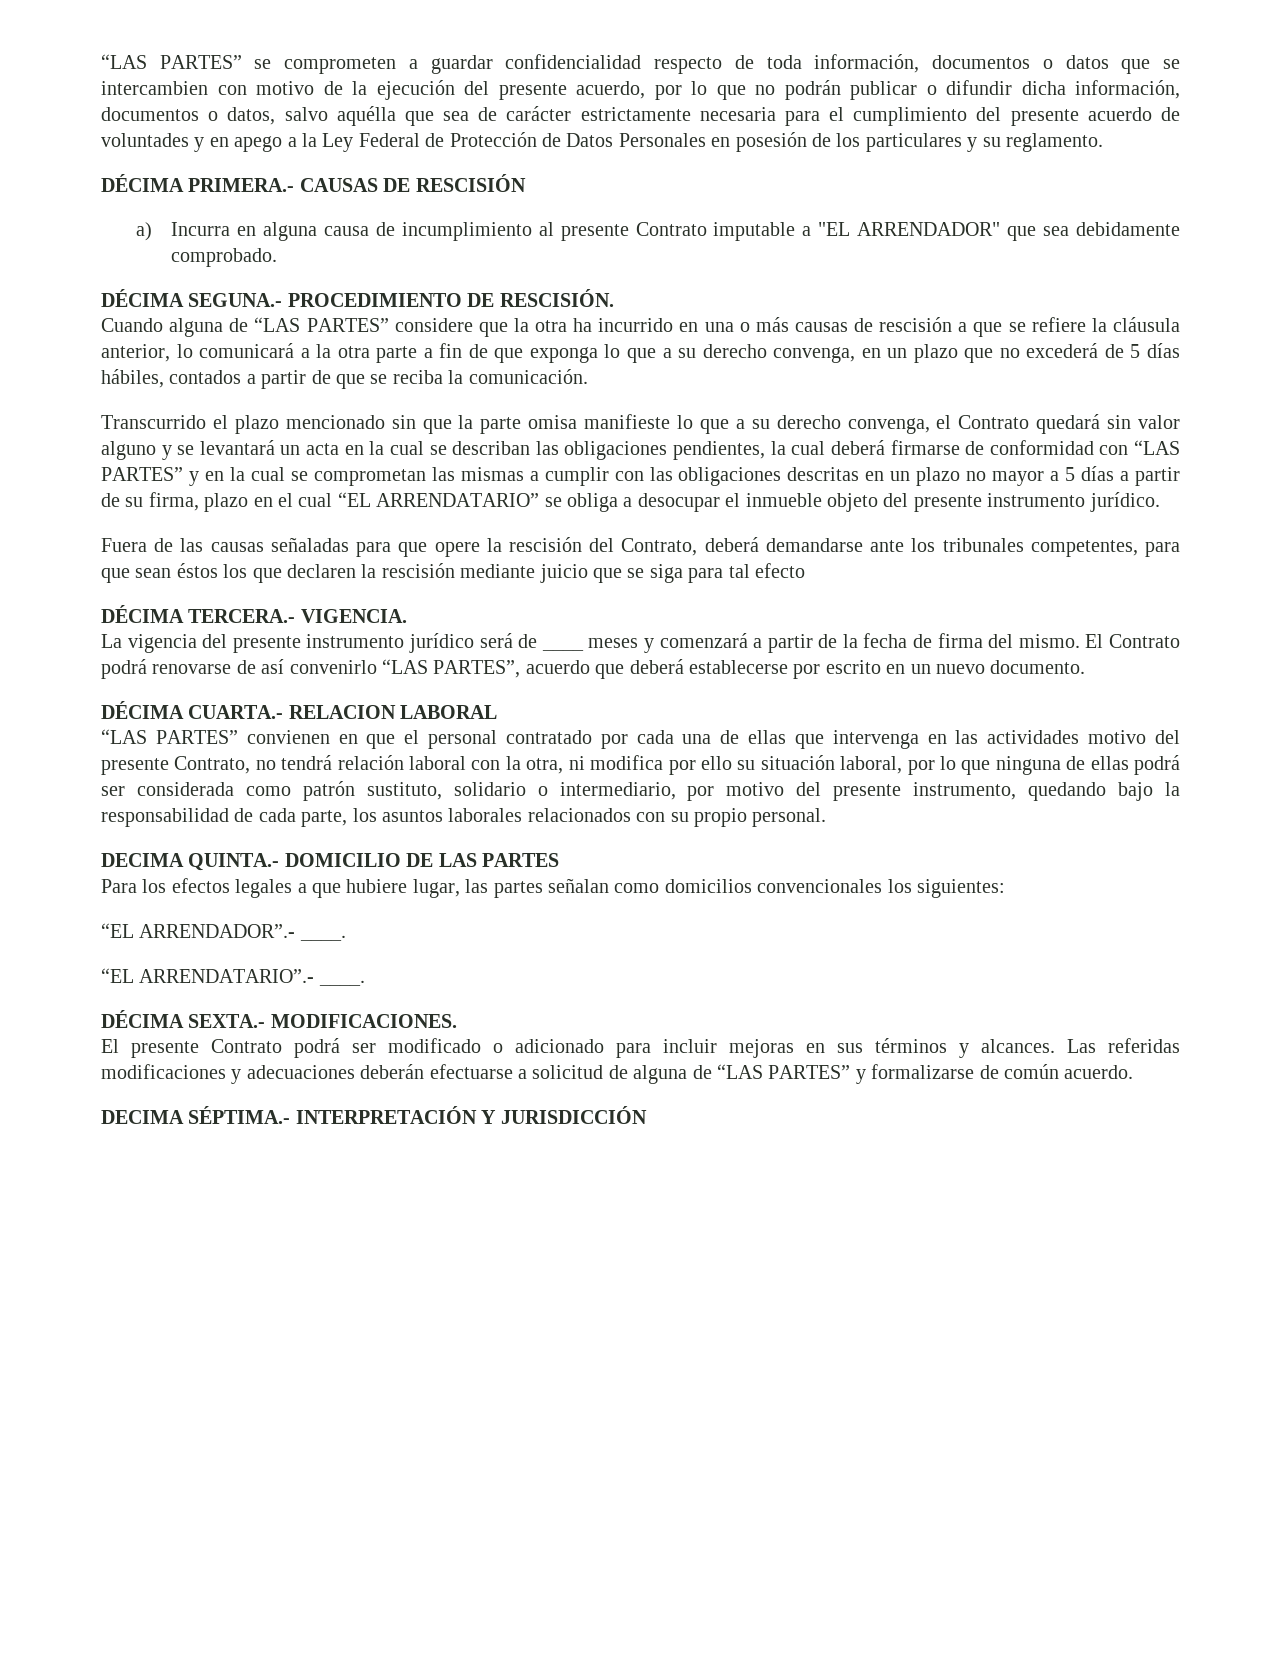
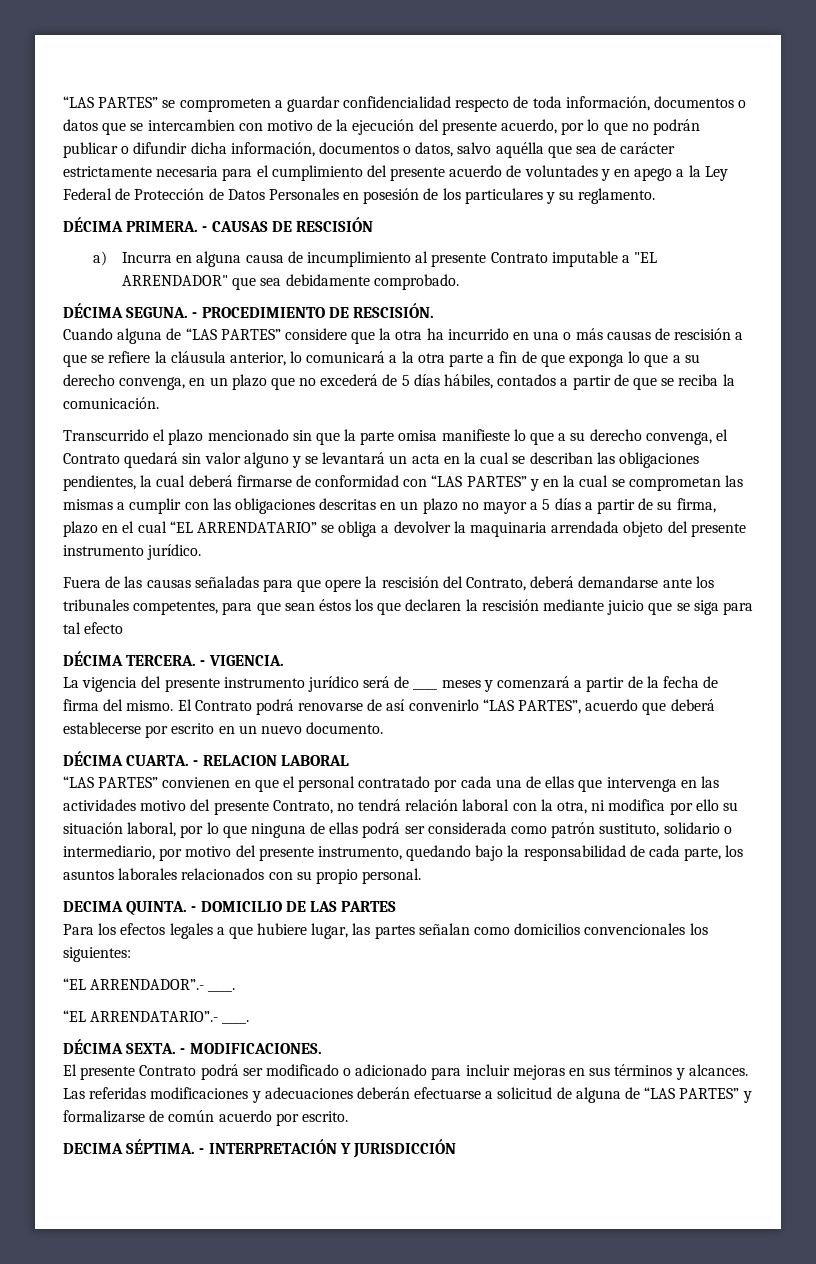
- DÉCIMA PRIMERA.- CAUSAS DE RESCISIÓN
+ DÉCIMA PRIMERA. - CAUSAS DE RESCISIÓN
- DÉCIMA SEGUNA.- PROCEDIMIENTO DE RESCISIÓN.
+ DÉCIMA SEGUNA. - PROCEDIMIENTO DE RESCISIÓN.
- Transcurrido el plazo mencionado sin que la parte omisa manifieste lo que a su derecho convenga, el Contrato quedará sin valor alguno y se levantará un acta en la cual se describan las obligaciones pendientes, la cual deberá firmarse de conformidad con “LAS PARTES” y en la cual se comprometan las mismas a cumplir con las obligaciones descritas en un plazo no mayor a 5 días a partir de su firma, plazo en el cual “EL ARRENDATARIO” se obliga a desocupar el inmueble objeto del presente instrumento jurídico.
+ Transcurrido el plazo mencionado sin que la parte omisa manifieste lo que a su derecho convenga, el Contrato quedará sin valor alguno y se levantará un acta en la cual se describan las obligaciones pendientes, la cual deberá firmarse de conformidad con “LAS PARTES” y en la cual se comprometan las mismas a cumplir con las obligaciones descritas en un plazo no mayor a 5 días a partir de su firma, plazo en el cual “EL ARRENDATARIO” se obliga a devolver la maquinaria arrendada objeto del presente instrumento jurídico.
- DÉCIMA TERCERA.- VIGENCIA.
+ DÉCIMA TERCERA. - VIGENCIA.
- DÉCIMA CUARTA.- RELACION LABORAL
+ DÉCIMA CUARTA. - RELACION LABORAL
- DECIMA QUINTA.- DOMICILIO DE LAS PARTES
+ DECIMA QUINTA. - DOMICILIO DE LAS PARTES
- DÉCIMA SEXTA.- MODIFICACIONES.
+ DÉCIMA SEXTA. - MODIFICACIONES.
- Las referidas modificaciones y adecuaciones deberán efectuarse a solicitud de alguna de “LAS PARTES” y formalizarse de común acuerdo.
- DECIMA SÉPTIMA.- INTERPRETACIÓN Y JURISDICCIÓN
+ Las referidas modificaciones y adecuaciones deberán efectuarse a solicitud de alguna de “LAS PARTES” y formalizarse de común acuerdo por escrito.
+ DECIMA SÉPTIMA. - INTERPRETACIÓN Y JURISDICCIÓN

